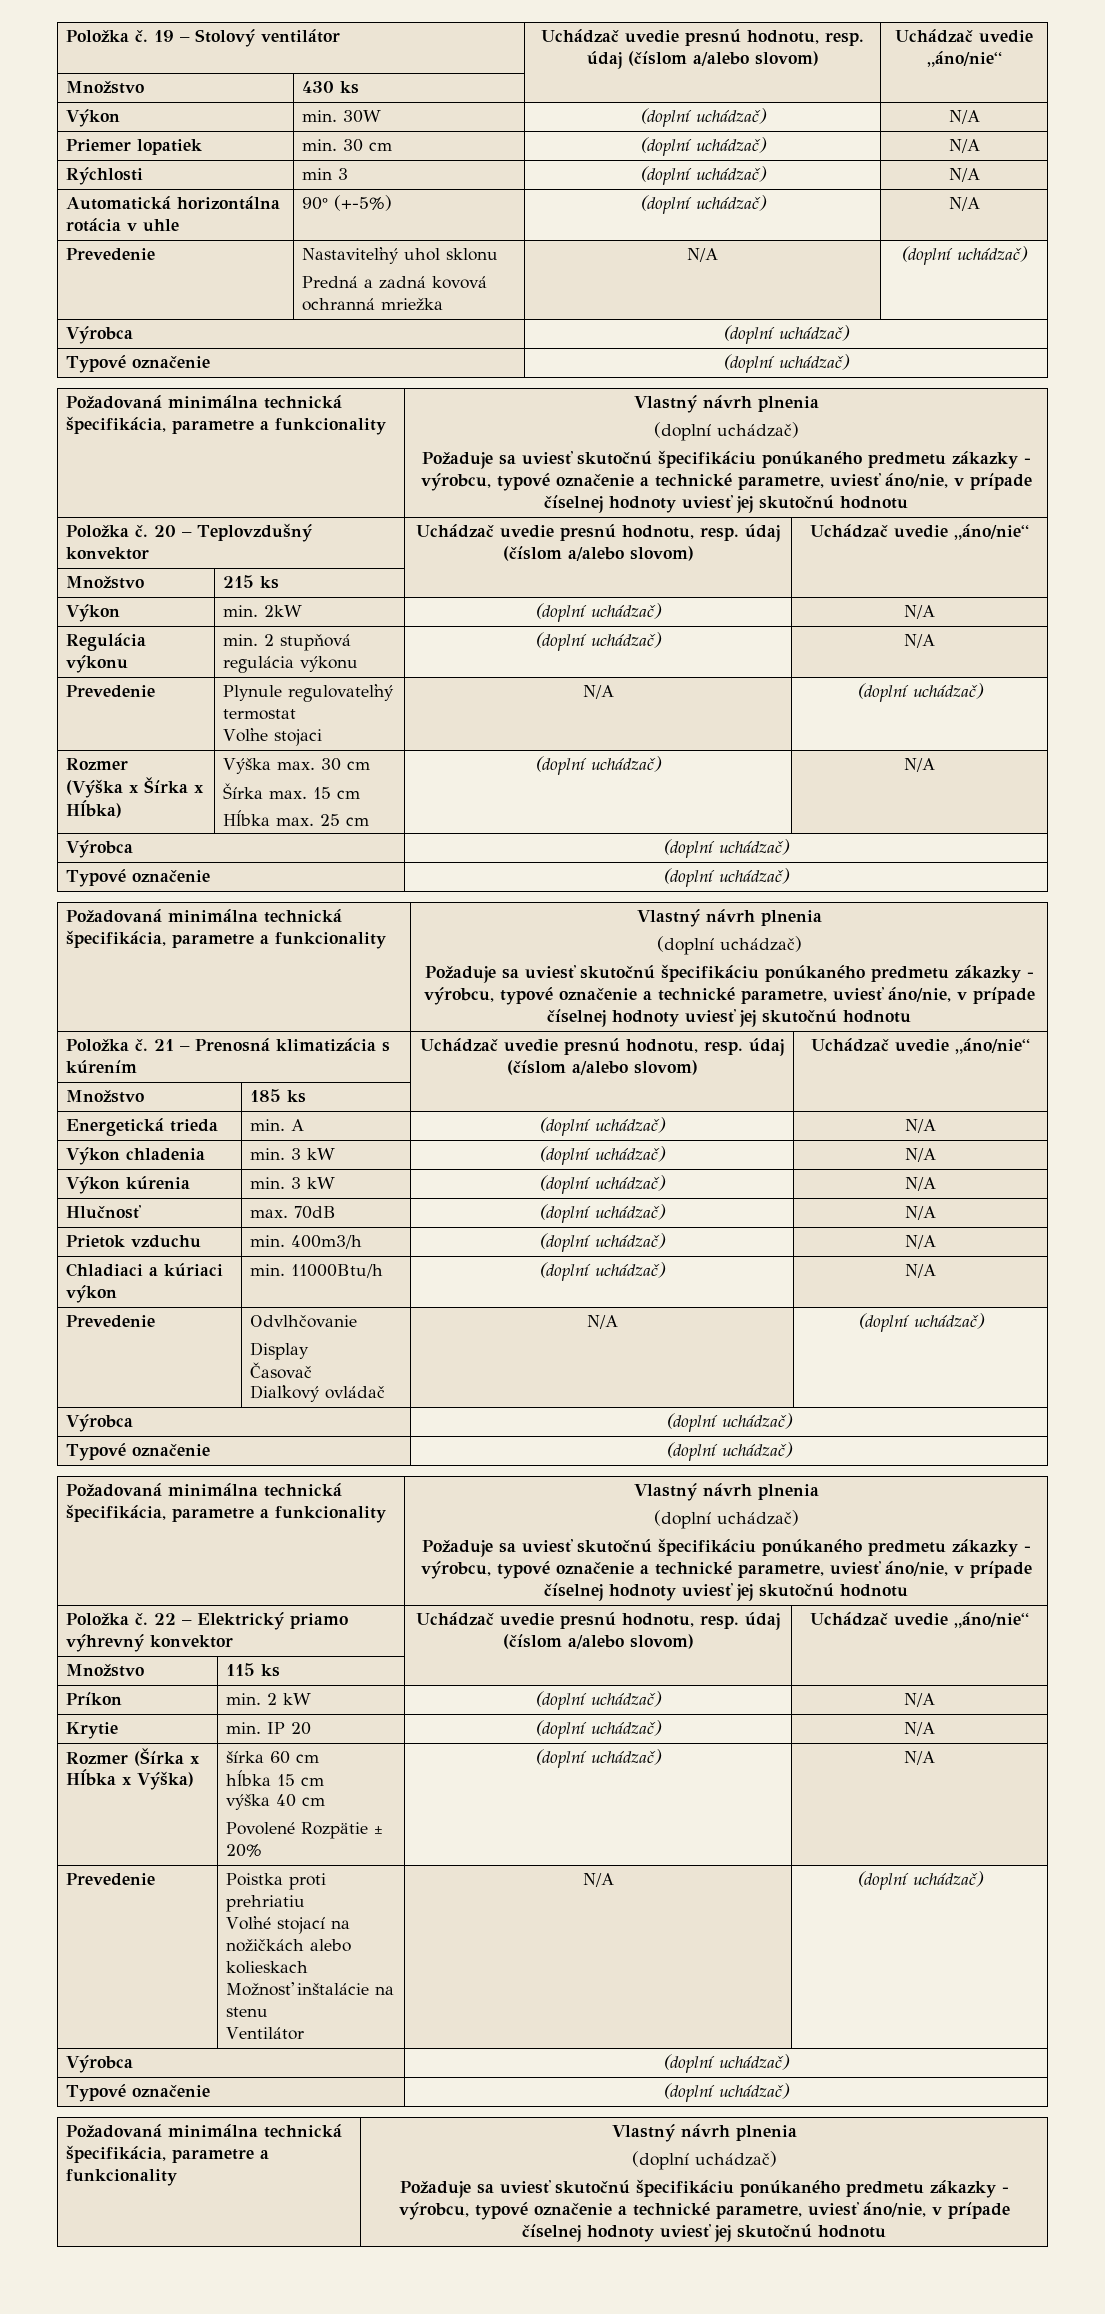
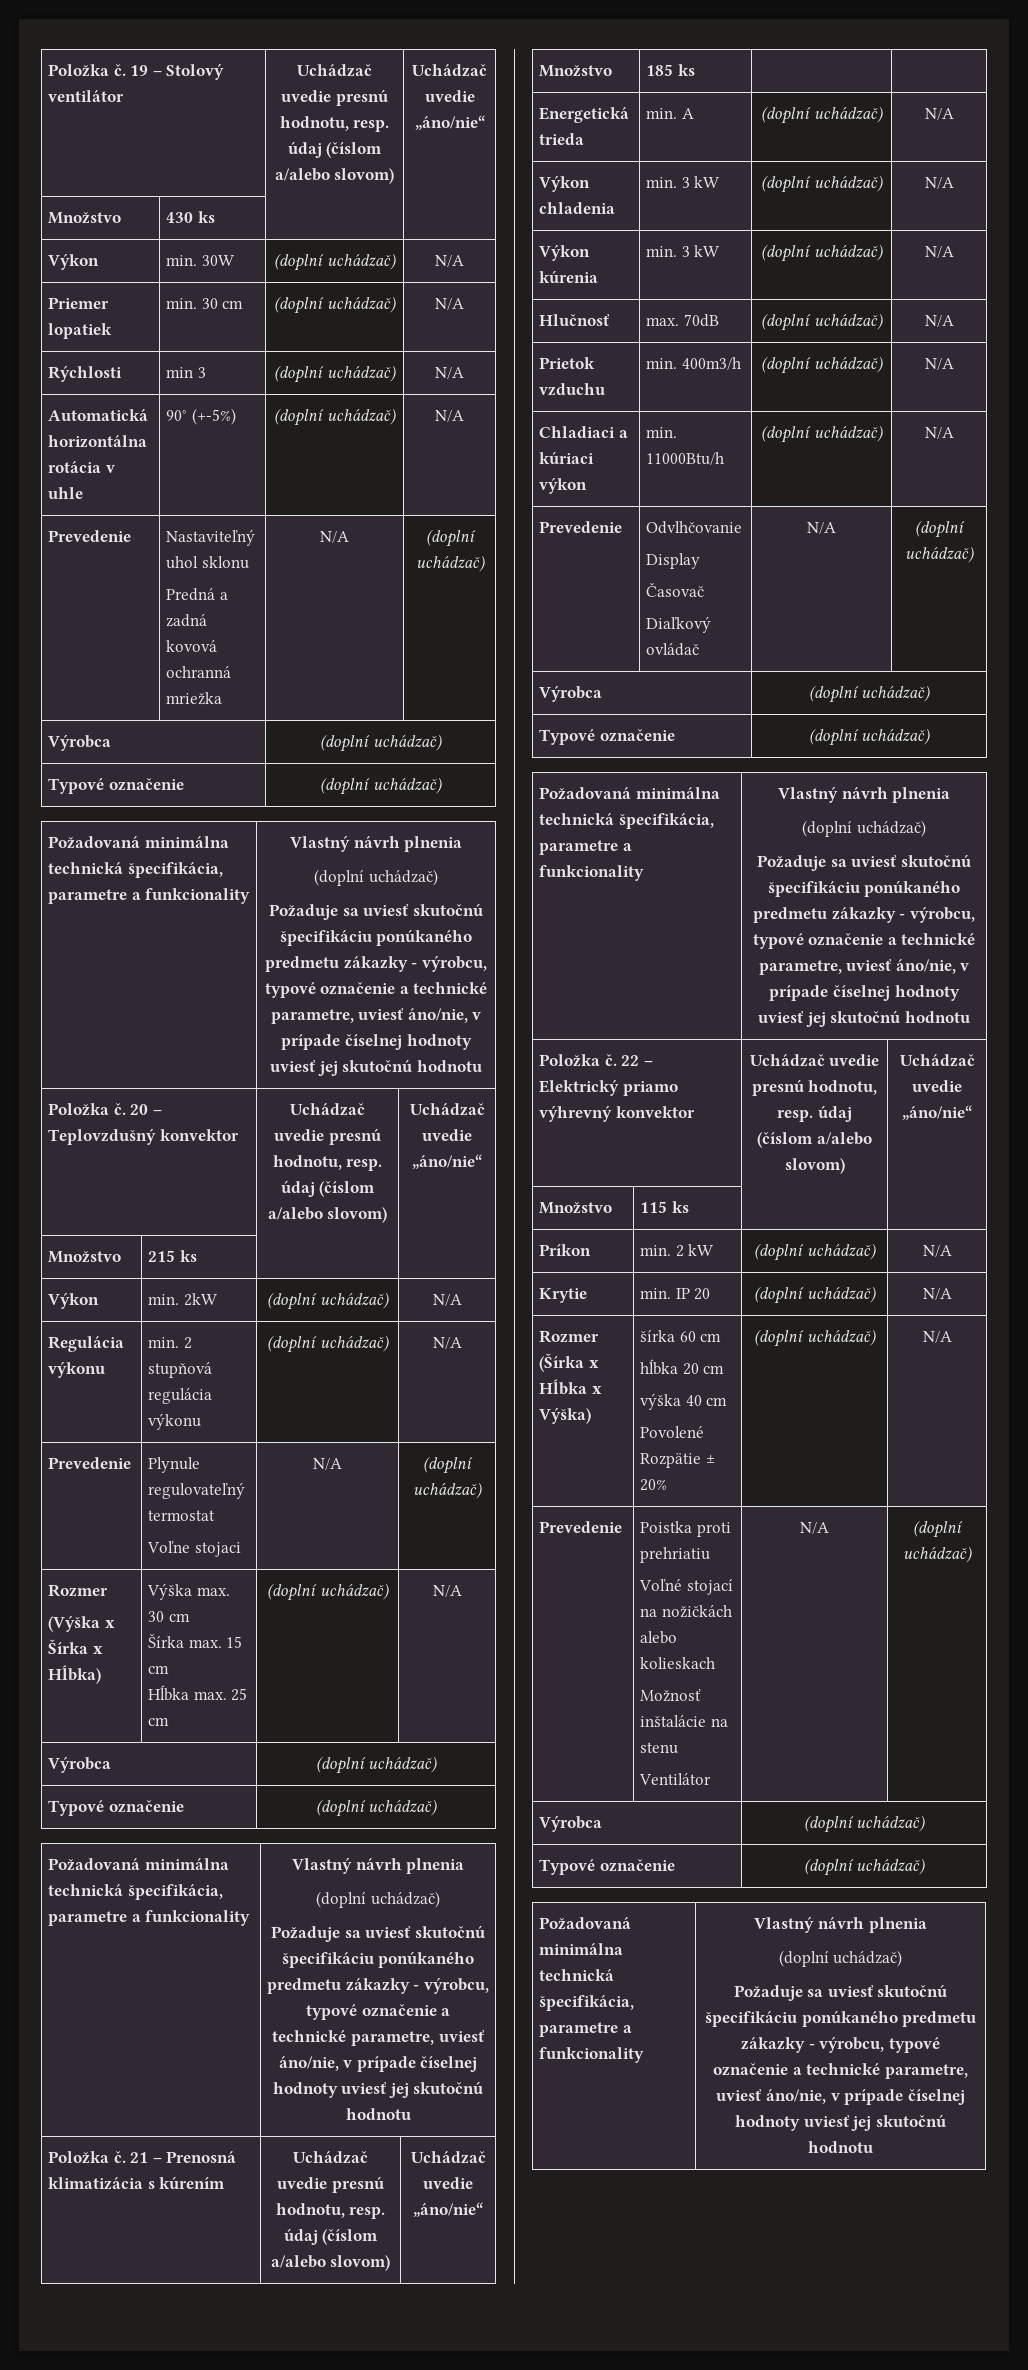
  Rozmer (Šírka x Hĺbka x Výška) | šírka 60 cm
- hĺbka 15 cm
+ hĺbka 20 cm

